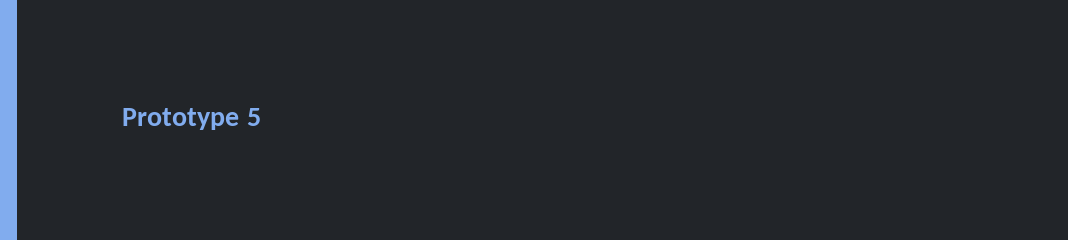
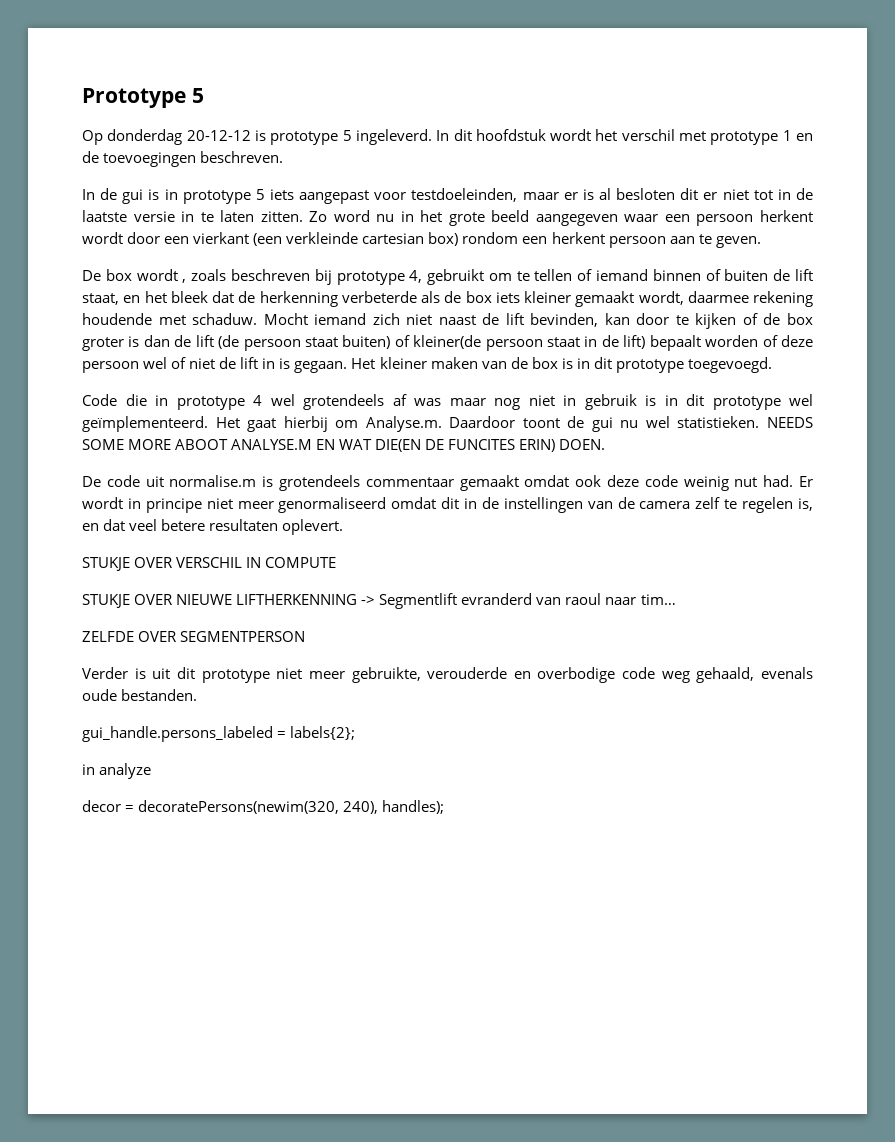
+ Op donderdag 20-12-12 is prototype 5 ingeleverd. In dit hoofdstuk wordt het verschil met prototype 1 en de toevoegingen beschreven.
+ In de gui is in prototype 5 iets aangepast voor testdoeleinden, maar er is al besloten dit er niet tot in de laatste versie in te laten zitten. Zo word nu in het grote beeld aangegeven waar een persoon herkent wordt door een vierkant (een verkleinde cartesian box) rondom een herkent persoon aan te geven.
+ De box wordt , zoals beschreven bij prototype 4, gebruikt om te tellen of iemand binnen of buiten de lift staat, en het bleek dat de herkenning verbeterde als de box iets kleiner gemaakt wordt, daarmee rekening houdende met schaduw. Mocht iemand zich niet naast de lift bevinden, kan door te kijken of de box groter is dan de lift (de persoon staat buiten) of kleiner(de persoon staat in de lift) bepaalt worden of deze persoon wel of niet de lift in is gegaan. Het kleiner maken van de box is in dit prototype toegevoegd.
+ Code die in prototype 4 wel grotendeels af was maar nog niet in gebruik is in dit prototype wel geïmplementeerd. Het gaat hierbij om Analyse.m. Daardoor toont de gui nu wel statistieken. NEEDS SOME MORE ABOOT ANALYSE.M EN WAT DIE(EN DE FUNCITES ERIN) DOEN.
+ De code uit normalise.m is grotendeels commentaar gemaakt omdat ook deze code weinig nut had. Er wordt in principe niet meer genormaliseerd omdat dit in de instellingen van de camera zelf te regelen is, en dat veel betere resultaten oplevert.
+ STUKJE OVER VERSCHIL IN COMPUTE
+ STUKJE OVER NIEUWE LIFTHERKENNING -> Segmentlift evranderd van raoul naar tim…
+ ZELFDE OVER SEGMENTPERSON
+ Verder is uit dit prototype niet meer gebruikte, verouderde en overbodige code weg gehaald, evenals oude bestanden.
+ gui_handle.persons_labeled = labels{2};
+ in analyze
+ decor = decoratePersons(newim(320, 240), handles);

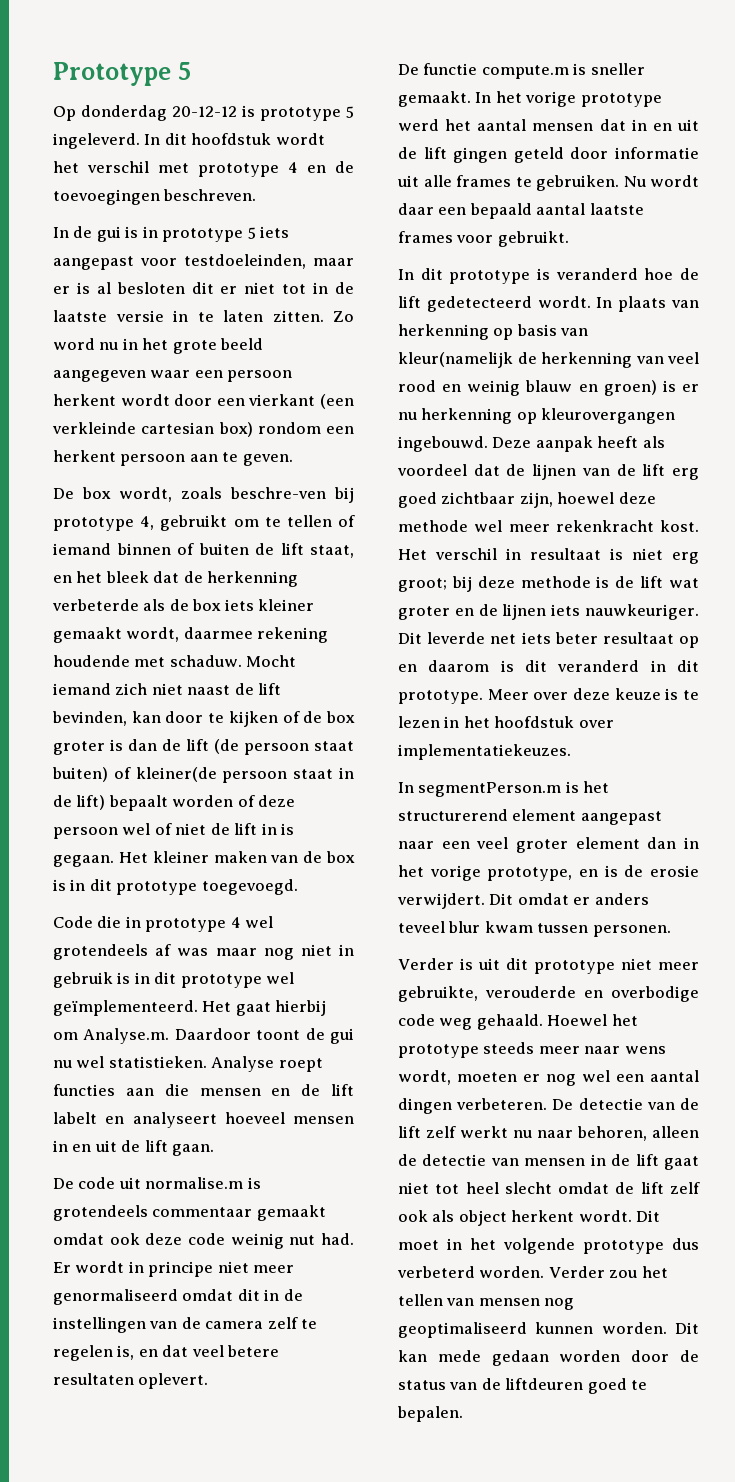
- In dit hoofdstuk wordt het verschil met prototype 1 en de toevoegingen beschreven.
+ In dit hoofdstuk wordt het verschil met prototype 4 en de toevoegingen beschreven.
- De box wordt , zoals beschreven bij prototype 4, gebruikt om te tellen of iemand binnen of buiten de lift staat, en het bleek dat de herkenning verbeterde als de box iets kleiner gemaakt wordt, daarmee rekening houdende met schaduw.
+ De box wordt, zoals beschre-ven bij prototype 4, gebruikt om te tellen of iemand binnen of buiten de lift staat, en het bleek dat de herkenning verbeterde als de box iets kleiner gemaakt wordt, daarmee rekening houdende met schaduw.
- NEEDS SOME MORE ABOOT ANALYSE.M EN WAT DIE(EN DE FUNCITES ERIN) DOEN.
+ Analyse roept functies aan die mensen en de lift labelt en analyseert hoeveel mensen in en uit de lift gaan.
- STUKJE OVER VERSCHIL IN COMPUTE
- STUKJE OVER NIEUWE LIFTHERKENNING -> Segmentlift evranderd van raoul naar tim…
- ZELFDE OVER SEGMENTPERSON
+ De functie compute.m is sneller gemaakt. In het vorige prototype werd het aantal mensen dat in en uit de lift gingen geteld door informatie uit alle frames te gebruiken. Nu wordt daar een bepaald aantal laatste frames voor gebruikt.
+ In dit prototype is veranderd hoe de lift gedetecteerd wordt. In plaats van herkenning op basis van kleur(namelijk de herkenning van veel rood en weinig blauw en groen) is er nu herkenning op kleurovergangen ingebouwd. Deze aanpak heeft als voordeel dat de lijnen van de lift erg goed zichtbaar zijn, hoewel deze methode wel meer rekenkracht kost. Het verschil in resultaat is niet erg groot; bij deze methode is de lift wat groter en de lijnen iets nauwkeuriger. Dit leverde net iets beter resultaat op en daarom is dit veranderd in dit prototype. Meer over deze keuze is te lezen in het hoofdstuk over implementatiekeuzes.
+ In segmentPerson.m is het structurerend element aangepast naar een veel groter element dan in het vorige prototype, en is de erosie verwijdert. Dit omdat er anders teveel blur kwam tussen personen.
- Verder is uit dit prototype niet meer gebruikte, verouderde en overbodige code weg gehaald, evenals oude bestanden.
- gui_handle.persons_labeled = labels{2};
- in analyze
- decor = decoratePersons(newim(320, 240), handles);
+ Verder is uit dit prototype niet meer gebruikte, verouderde en overbodige code weg gehaald. Hoewel het prototype steeds meer naar wens wordt, moeten er nog wel een aantal dingen verbeteren. De detectie van de lift zelf werkt nu naar behoren, alleen de detectie van mensen in de lift gaat niet tot heel slecht omdat de lift zelf ook als object herkent wordt. Dit moet in het volgende prototype dus verbeterd worden. Verder zou het tellen van mensen nog geoptimaliseerd kunnen worden. Dit kan mede gedaan worden door de status van de liftdeuren goed te bepalen.

